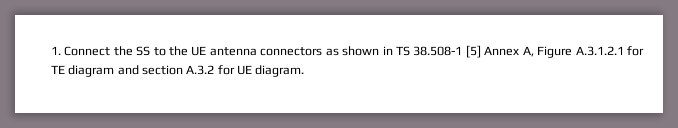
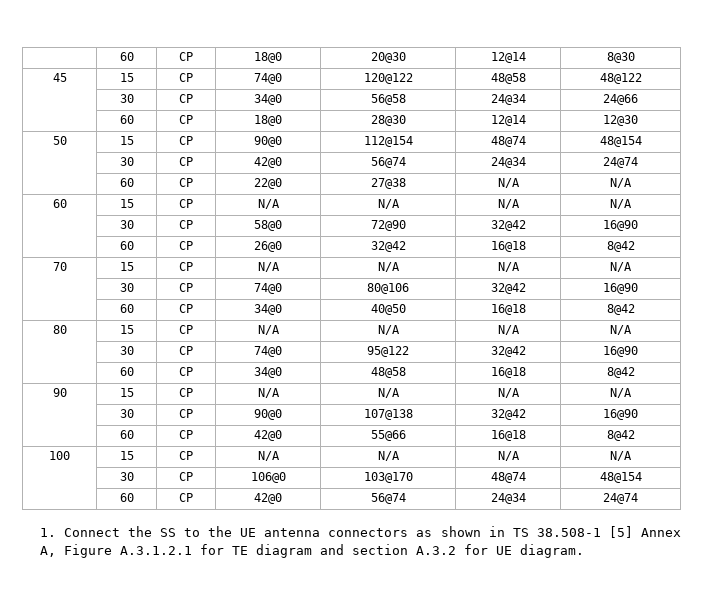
+ | 60 | CP | 18@0 | 20@30 | 12@14 | 8@30
+ 45 | 15 | CP | 74@0 | 120@122 | 48@58 | 48@122
+ | 30 | CP | 34@0 | 56@58 | 24@34 | 24@66
+ | 60 | CP | 18@0 | 28@30 | 12@14 | 12@30
+ 50 | 15 | CP | 90@0 | 112@154 | 48@74 | 48@154
+ | 30 | CP | 42@0 | 56@74 | 24@34 | 24@74
+ | 60 | CP | 22@0 | 27@38 | N/A | N/A
+ 60 | 15 | CP | N/A | N/A | N/A | N/A
+ | 30 | CP | 58@0 | 72@90 | 32@42 | 16@90
+ | 60 | CP | 26@0 | 32@42 | 16@18 | 8@42
+ 70 | 15 | CP | N/A | N/A | N/A | N/A
+ | 30 | CP | 74@0 | 80@106 | 32@42 | 16@90
+ | 60 | CP | 34@0 | 40@50 | 16@18 | 8@42
+ 80 | 15 | CP | N/A | N/A | N/A | N/A
+ | 30 | CP | 74@0 | 95@122 | 32@42 | 16@90
+ | 60 | CP | 34@0 | 48@58 | 16@18 | 8@42
+ 90 | 15 | CP | N/A | N/A | N/A | N/A
+ | 30 | CP | 90@0 | 107@138 | 32@42 | 16@90
+ | 60 | CP | 42@0 | 55@66 | 16@18 | 8@42
+ 100 | 15 | CP | N/A | N/A | N/A | N/A
+ | 30 | CP | 106@0 | 103@170 | 48@74 | 48@154
+ | 60 | CP | 42@0 | 56@74 | 24@34 | 24@74

